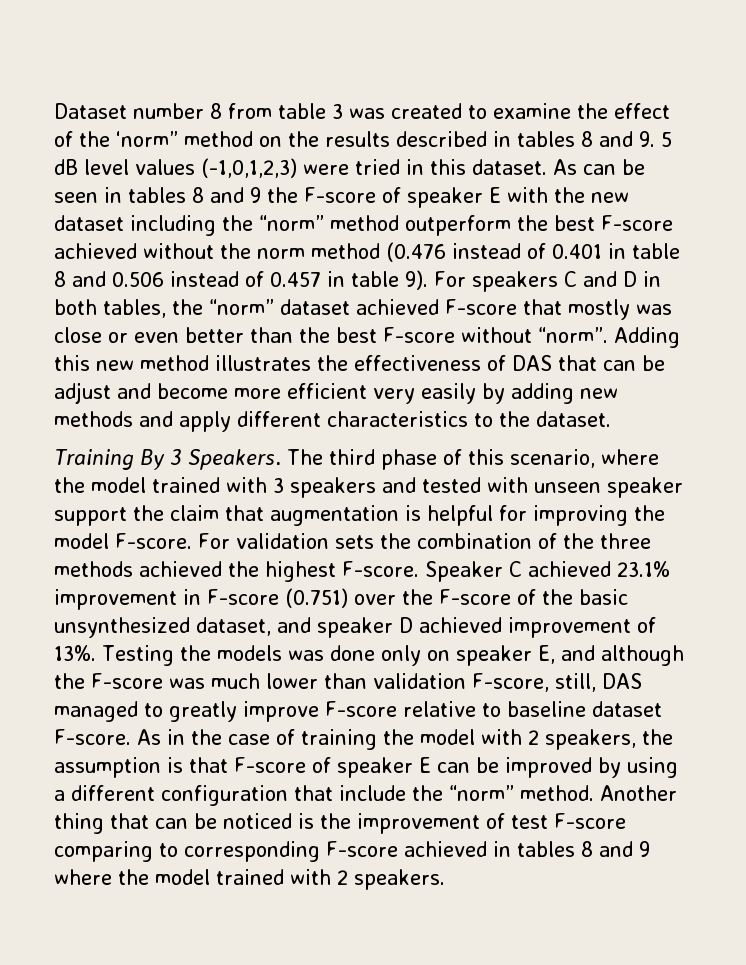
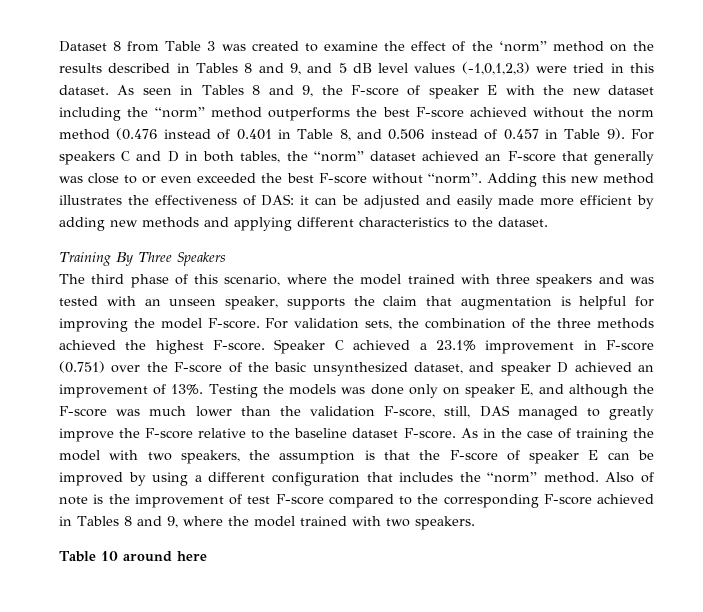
- Dataset number 8 from table 3 was created to examine the effect of the ‘norm” method on the results described in tables 8 and 9. 5 dB level values (-1,0,1,2,3) were tried in this dataset.
+ Dataset 8 from Table 3 was created to examine the effect of the ‘norm” method on the results described in Tables 8 and 9, and 5 dB level values (-1,0,1,2,3) were tried in this dataset.
- As can be seen in tables 8 and 9 the F-score of speaker E with the new dataset including the “norm” method outperform the best F-score achieved without the norm method (0.476 instead of 0.401 in table 8 and 0.506 instead of 0.457 in table 9).
+ As seen in Tables 8 and 9, the F-score of speaker E with the new dataset including the “norm” method outperforms the best F-score achieved without the norm method (0.476 instead of 0.401 in Table 8, and 0.506 instead of 0.457 in Table 9).
- For speakers C and D in both tables, the “norm” dataset achieved F-score that mostly was close or even better than the best F-score without “norm”.
+ For speakers C and D in both tables, the “norm” dataset achieved an F-score that generally was close to or even exceeded the best F-score without “norm”.
- Adding this new method illustrates the effectiveness of DAS that can be adjust and become more efficient very easily by adding new methods and apply different characteristics to the dataset.
+ Adding this new method illustrates the effectiveness of DAS: it can be adjusted and easily made more efficient by adding new methods and applying different characteristics to the dataset.
- Training By 3 Speakers. The third phase of this scenario, where the model trained with 3 speakers and tested with unseen speaker support the claim that augmentation is helpful for improving the model F-score.
+ Training By Three Speakers
+ The third phase of this scenario, where the model trained with three speakers and was tested with an unseen speaker, supports the claim that augmentation is helpful for improving the model F-score.
- For validation sets the combination of the three methods achieved the highest F-score.
+ For validation sets, the combination of the three methods achieved the highest F-score.
- Speaker C achieved 23.1% improvement in F-score (0.751) over the F-score of the basic unsynthesized dataset, and speaker D achieved improvement of 13%.
+ Speaker C achieved a 23.1% improvement in F-score (0.751) over the F-score of the basic unsynthesized dataset, and speaker D achieved an improvement of 13%.
- Testing the models was done only on speaker E, and although the F-score was much lower than validation F-score, still, DAS managed to greatly improve F-score relative to baseline dataset F-score.
+ Testing the models was done only on speaker E, and although the F-score was much lower than the validation F-score, still, DAS managed to greatly improve the F-score relative to the baseline dataset F-score.
- As in the case of training the model with 2 speakers, the assumption is that F-score of speaker E can be improved by using a different configuration that include the “norm” method.
+ As in the case of training the model with two speakers, the assumption is that the F-score of speaker E can be improved by using a different configuration that includes the “norm” method.
- Another thing that can be noticed is the improvement of test F-score comparing to corresponding F-score achieved in tables 8 and 9 where the model trained with 2 speakers.
+ Also of note is the improvement of test F-score compared to the corresponding F-score achieved in Tables 8 and 9, where the model trained with two speakers.
+ Table 10 around here

